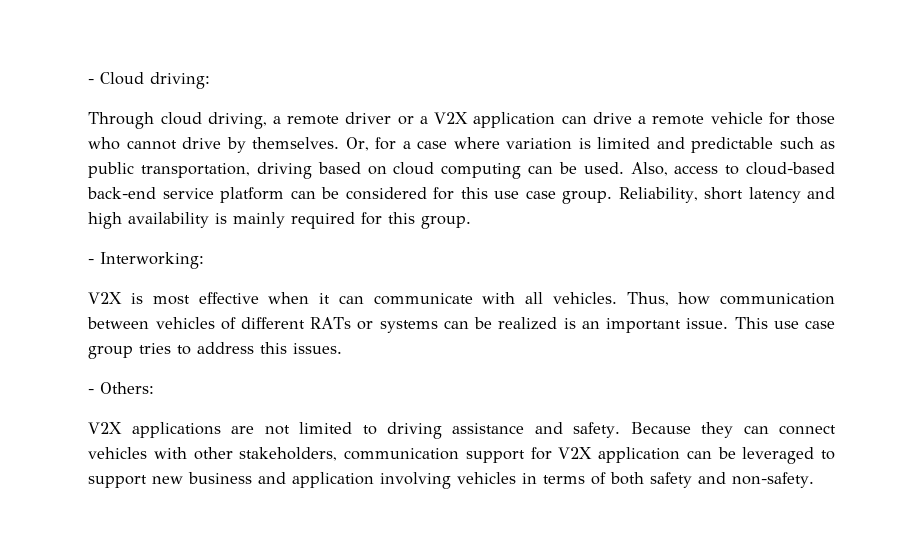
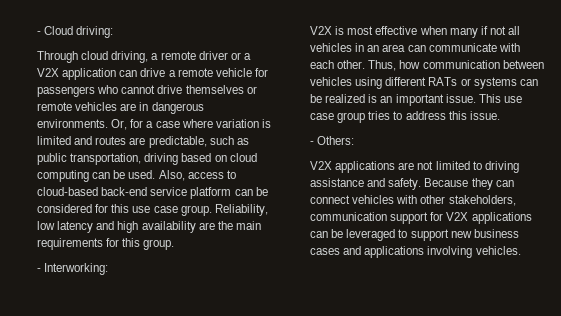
- Through cloud driving, a remote driver or a V2X application can drive a remote vehicle for those who cannot drive by themselves.
+ Through cloud driving, a remote driver or a V2X application can drive a remote vehicle for passengers who cannot drive themselves or remote vehicles are in dangerous environments.
- Or, for a case where variation is limited and predictable such as public transportation, driving based on cloud computing can be used.
+ Or, for a case where variation is limited and routes are predictable, such as public transportation, driving based on cloud computing can be used.
- Reliability, short latency and high availability is mainly required for this group.
+ Reliability, low latency and high availability are the main requirements for this group.
- V2X is most effective when it can communicate with all vehicles.
+ V2X is most effective when many if not all vehicles in an area can communicate with each other.
- Thus, how communication between vehicles of different RATs or systems can be realized is an important issue.
+ Thus, how communication between vehicles using different RATs or systems can be realized is an important issue.
- This use case group tries to address this issues.
+ This use case group tries to address this issue.
- Because they can connect vehicles with other stakeholders, communication support for V2X application can be leveraged to support new business and application involving vehicles in terms of both safety and non-safety.
+ Because they can connect vehicles with other stakeholders, communication support for V2X applications can be leveraged to support new business cases and applications involving vehicles.

